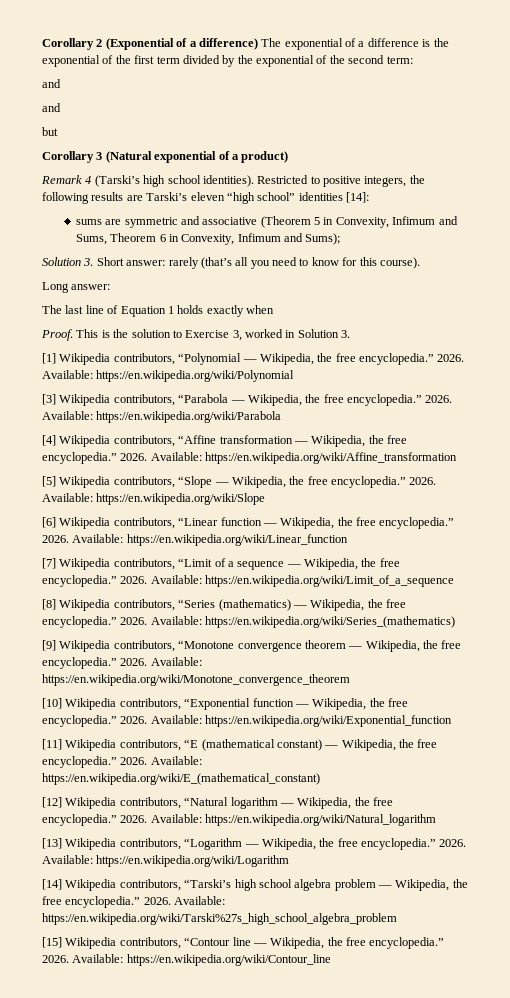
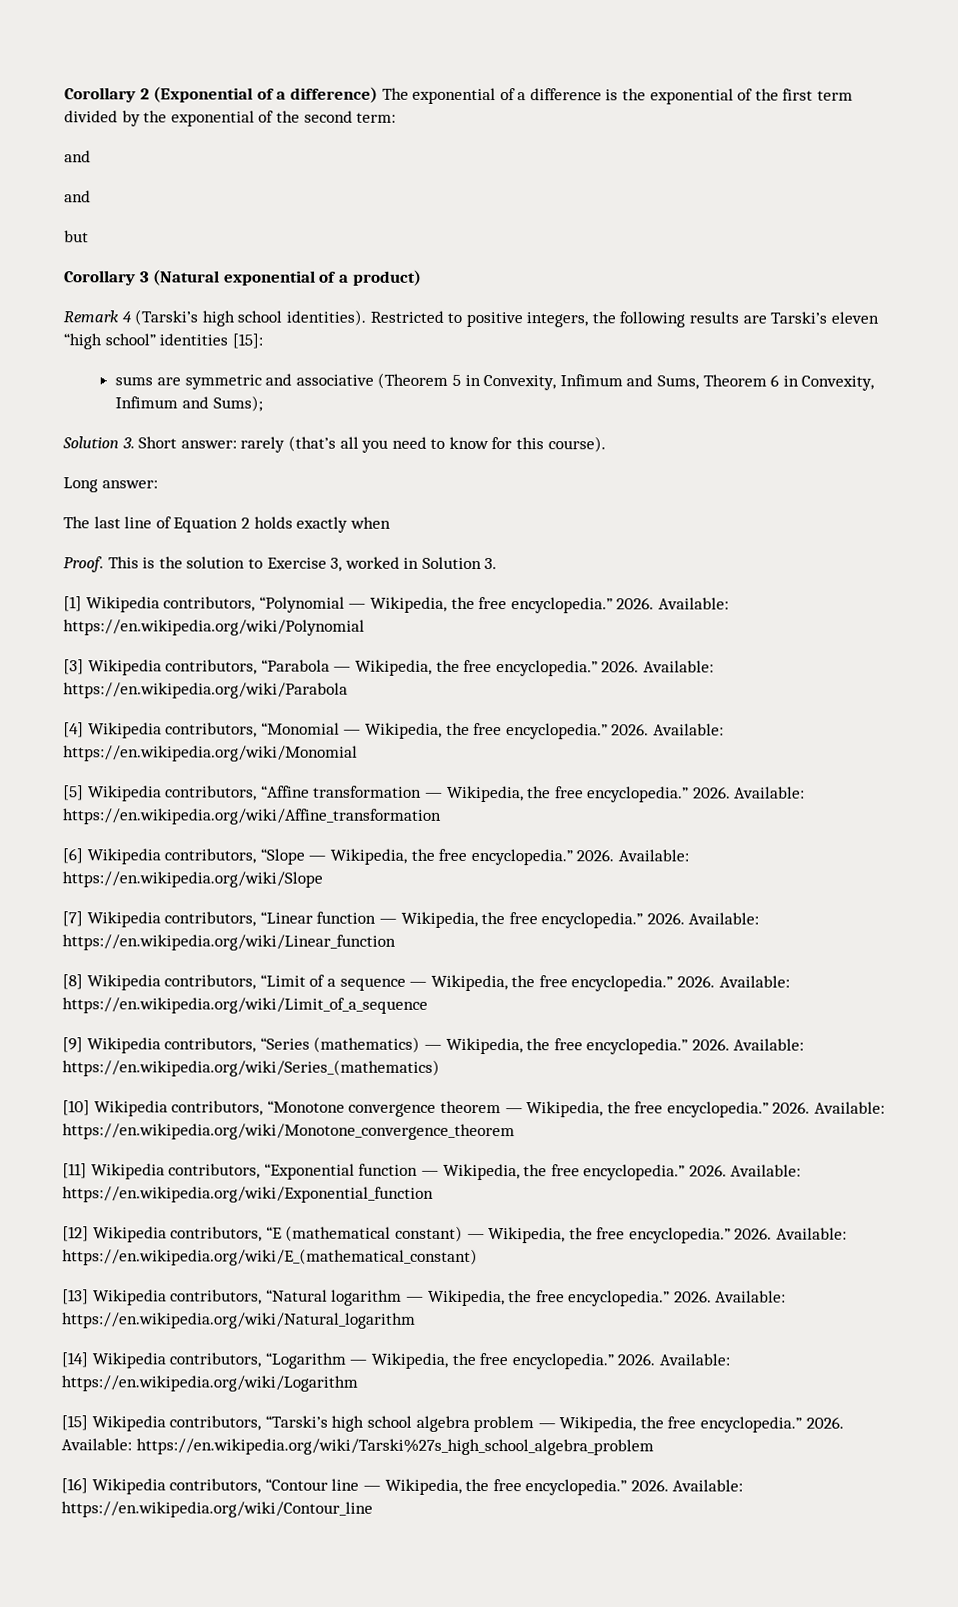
- Restricted to positive integers, the following results are Tarski’s eleven “high school” identities [14]:
+ Restricted to positive integers, the following results are Tarski’s eleven “high school” identities [15]:
- The last line of Equation 1 holds exactly when
+ The last line of Equation 2 holds exactly when
- [4] Wikipedia contributors, “Affine transformation — Wikipedia, the free encyclopedia.”
+ [4] Wikipedia contributors, “Monomial — Wikipedia, the free encyclopedia.” 2026. Available: https://en.wikipedia.org/wiki/Monomial
+ [5] Wikipedia contributors, “Affine transformation — Wikipedia, the free encyclopedia.”
- [5] Wikipedia contributors, “Slope — Wikipedia, the free encyclopedia.”
+ [6] Wikipedia contributors, “Slope — Wikipedia, the free encyclopedia.”
- [6] Wikipedia contributors, “Linear function — Wikipedia, the free encyclopedia.”
+ [7] Wikipedia contributors, “Linear function — Wikipedia, the free encyclopedia.”
- [7] Wikipedia contributors, “Limit of a sequence — Wikipedia, the free encyclopedia.”
+ [8] Wikipedia contributors, “Limit of a sequence — Wikipedia, the free encyclopedia.”
- [8] Wikipedia contributors, “Series (mathematics) — Wikipedia, the free encyclopedia.”
+ [9] Wikipedia contributors, “Series (mathematics) — Wikipedia, the free encyclopedia.”
- [9] Wikipedia contributors, “Monotone convergence theorem — Wikipedia, the free encyclopedia.”
+ [10] Wikipedia contributors, “Monotone convergence theorem — Wikipedia, the free encyclopedia.”
- [10] Wikipedia contributors, “Exponential function — Wikipedia, the free encyclopedia.”
+ [11] Wikipedia contributors, “Exponential function — Wikipedia, the free encyclopedia.”
- [11] Wikipedia contributors, “E (mathematical constant) — Wikipedia, the free encyclopedia.”
+ [12] Wikipedia contributors, “E (mathematical constant) — Wikipedia, the free encyclopedia.”
- [12] Wikipedia contributors, “Natural logarithm — Wikipedia, the free encyclopedia.”
+ [13] Wikipedia contributors, “Natural logarithm — Wikipedia, the free encyclopedia.”
- [13] Wikipedia contributors, “Logarithm — Wikipedia, the free encyclopedia.”
+ [14] Wikipedia contributors, “Logarithm — Wikipedia, the free encyclopedia.”
- [14] Wikipedia contributors, “Tarski’s high school algebra problem — Wikipedia, the free encyclopedia.”
+ [15] Wikipedia contributors, “Tarski’s high school algebra problem — Wikipedia, the free encyclopedia.”
- [15] Wikipedia contributors, “Contour line — Wikipedia, the free encyclopedia.”
+ [16] Wikipedia contributors, “Contour line — Wikipedia, the free encyclopedia.”

